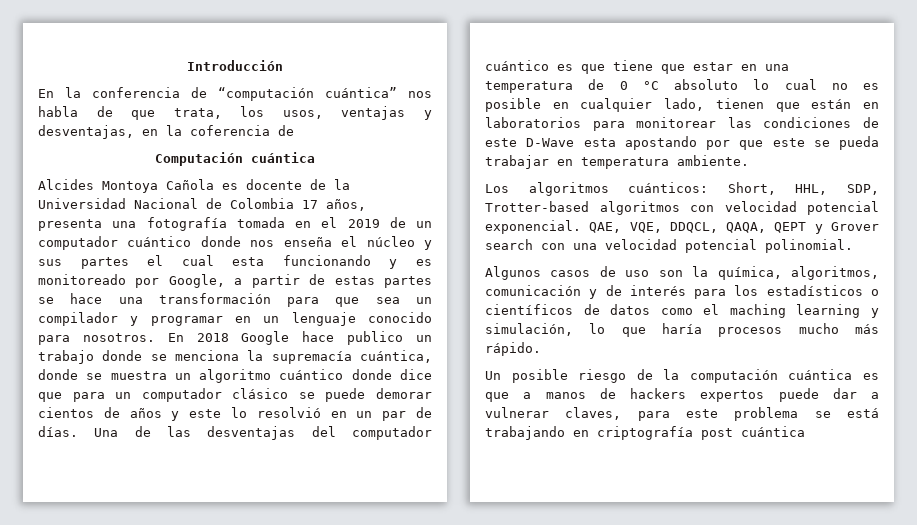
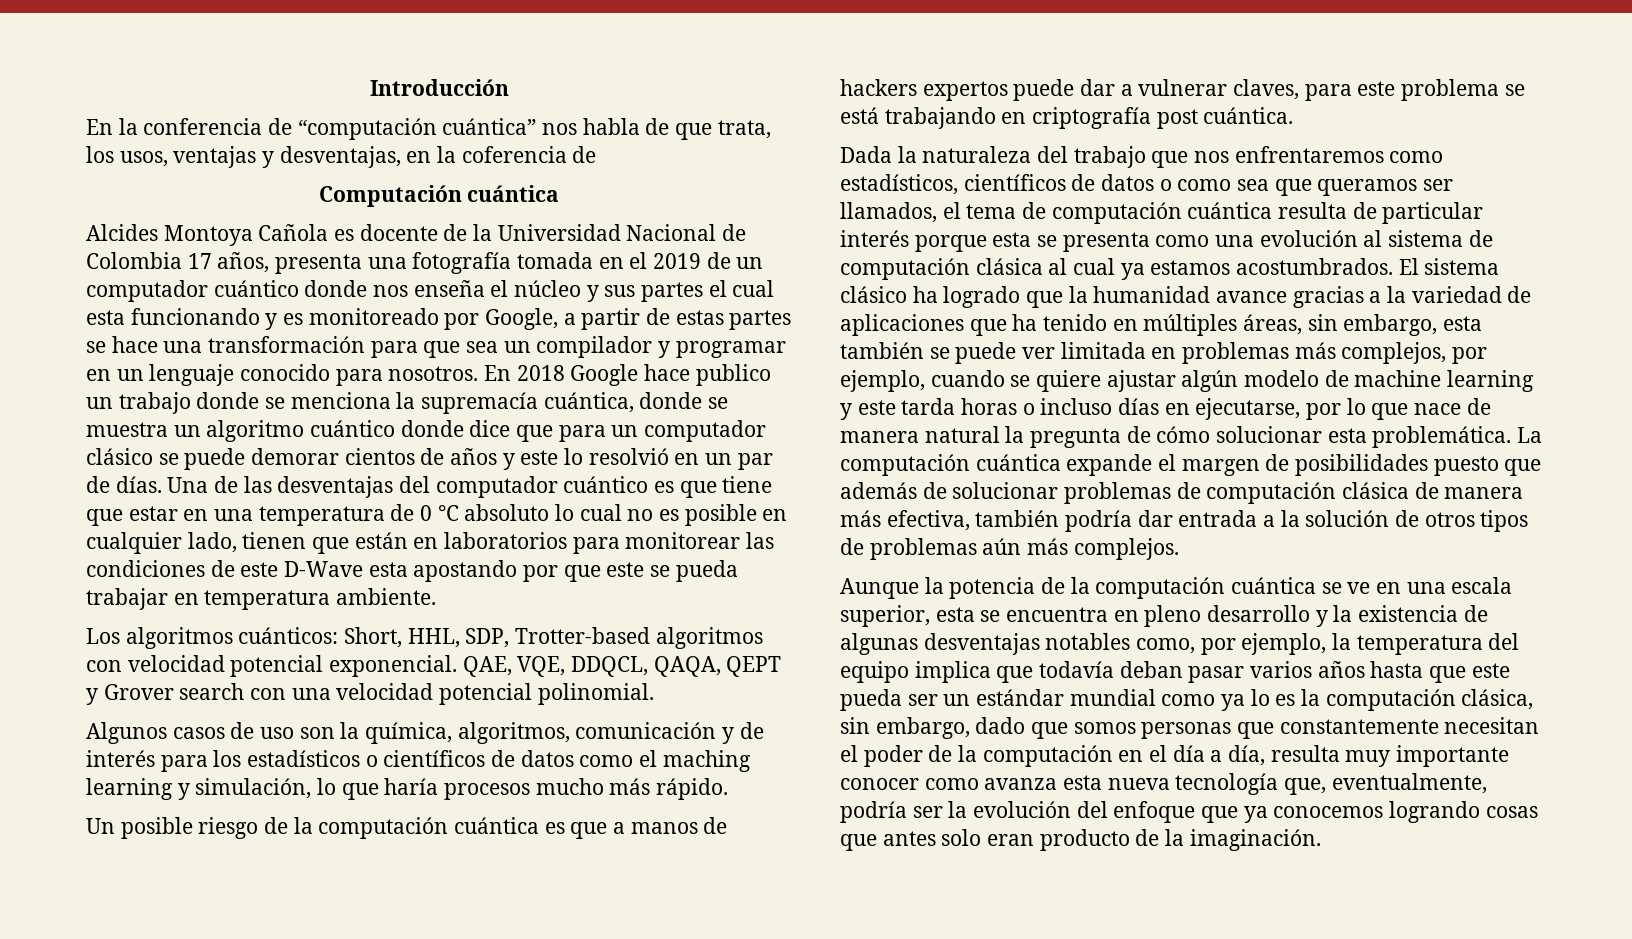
- Un posible riesgo de la computación cuántica es que a manos de hackers expertos puede dar a vulnerar claves, para este problema se está trabajando en criptografía post cuántica
+ Un posible riesgo de la computación cuántica es que a manos de hackers expertos puede dar a vulnerar claves, para este problema se está trabajando en criptografía post cuántica.
+ Dada la naturaleza del trabajo que nos enfrentaremos como estadísticos, científicos de datos o como sea que queramos ser llamados, el tema de computación cuántica resulta de particular interés porque esta se presenta como una evolución al sistema de computación clásica al cual ya estamos acostumbrados. El sistema clásico ha logrado que la humanidad avance gracias a la variedad de aplicaciones que ha tenido en múltiples áreas, sin embargo, esta también se puede ver limitada en problemas más complejos, por ejemplo, cuando se quiere ajustar algún modelo de machine learning y este tarda horas o incluso días en ejecutarse, por lo que nace de manera natural la pregunta de cómo solucionar esta problemática. La computación cuántica expande el margen de posibilidades puesto que además de solucionar problemas de computación clásica de manera más efectiva, también podría dar entrada a la solución de otros tipos de problemas aún más complejos.
+ Aunque la potencia de la computación cuántica se ve en una escala superior, esta se encuentra en pleno desarrollo y la existencia de algunas desventajas notables como, por ejemplo, la temperatura del equipo implica que todavía deban pasar varios años hasta que este pueda ser un estándar mundial como ya lo es la computación clásica, sin embargo, dado que somos personas que constantemente necesitan el poder de la computación en el día a día, resulta muy importante conocer como avanza esta nueva tecnología que, eventualmente, podría ser la evolución del enfoque que ya conocemos logrando cosas que antes solo eran producto de la imaginación.

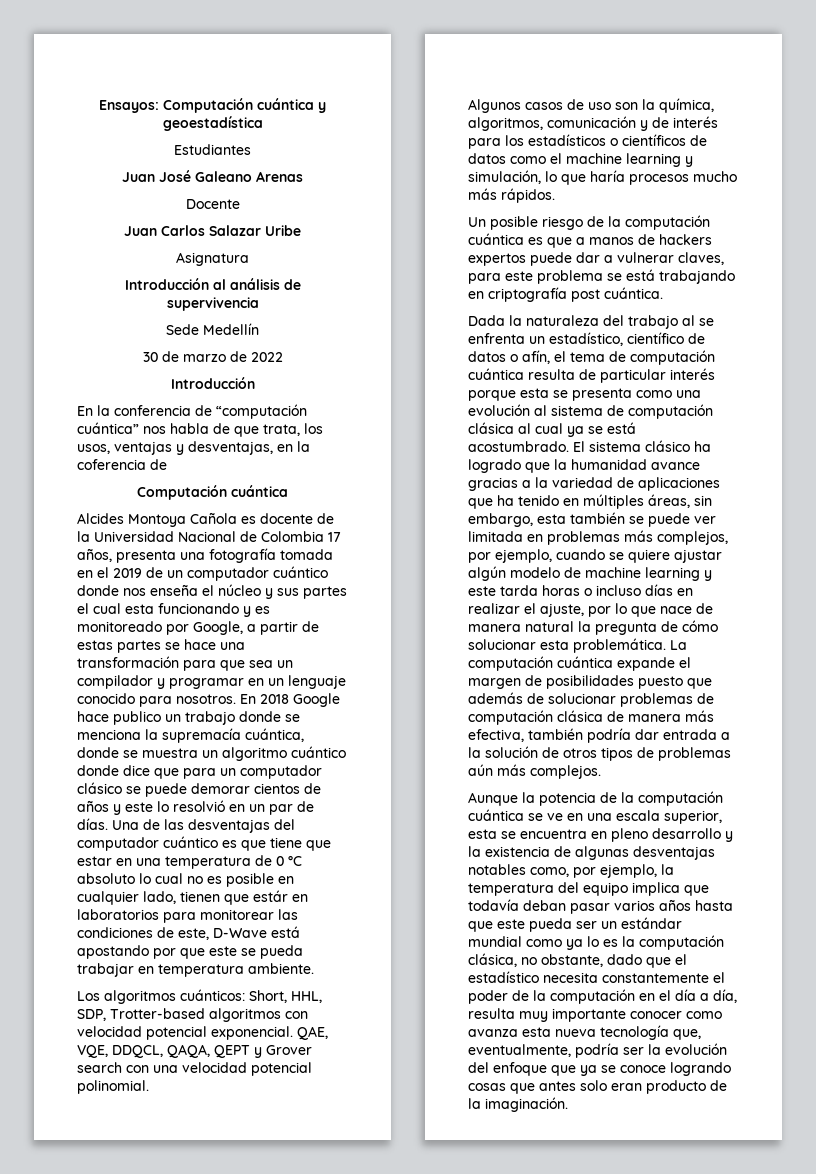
+ Ensayos: Computación cuántica y geoestadística
+ Estudiantes
+ Juan José Galeano Arenas
+ Docente
+ Juan Carlos Salazar Uribe
+ Asignatura
+ Introducción al análisis de supervivencia
+ Sede Medellín
+ 30 de marzo de 2022
- Una de las desventajas del computador cuántico es que tiene que estar en una temperatura de 0 °C absoluto lo cual no es posible en cualquier lado, tienen que están en laboratorios para monitorear las condiciones de este D-Wave esta apostando por que este se pueda trabajar en temperatura ambiente.
+ Una de las desventajas del computador cuántico es que tiene que estar en una temperatura de 0 °C absoluto lo cual no es posible en cualquier lado, tienen que estár en laboratorios para monitorear las condiciones de este, D-Wave está apostando por que este se pueda trabajar en temperatura ambiente.
- Algunos casos de uso son la química, algoritmos, comunicación y de interés para los estadísticos o científicos de datos como el maching learning y simulación, lo que haría procesos mucho más rápido.
+ Algunos casos de uso son la química, algoritmos, comunicación y de interés para los estadísticos o científicos de datos como el machine learning y simulación, lo que haría procesos mucho más rápidos.
- Dada la naturaleza del trabajo que nos enfrentaremos como estadísticos, científicos de datos o como sea que queramos ser llamados, el tema de computación cuántica resulta de particular interés porque esta se presenta como una evolución al sistema de computación clásica al cual ya estamos acostumbrados.
+ Dada la naturaleza del trabajo al se enfrenta un estadístico, científico de datos o afín, el tema de computación cuántica resulta de particular interés porque esta se presenta como una evolución al sistema de computación clásica al cual ya se está acostumbrado.
- El sistema clásico ha logrado que la humanidad avance gracias a la variedad de aplicaciones que ha tenido en múltiples áreas, sin embargo, esta también se puede ver limitada en problemas más complejos, por ejemplo, cuando se quiere ajustar algún modelo de machine learning y este tarda horas o incluso días en ejecutarse, por lo que nace de manera natural la pregunta de cómo solucionar esta problemática.
+ El sistema clásico ha logrado que la humanidad avance gracias a la variedad de aplicaciones que ha tenido en múltiples áreas, sin embargo, esta también se puede ver limitada en problemas más complejos, por ejemplo, cuando se quiere ajustar algún modelo de machine learning y este tarda horas o incluso días en realizar el ajuste, por lo que nace de manera natural la pregunta de cómo solucionar esta problemática.
- Aunque la potencia de la computación cuántica se ve en una escala superior, esta se encuentra en pleno desarrollo y la existencia de algunas desventajas notables como, por ejemplo, la temperatura del equipo implica que todavía deban pasar varios años hasta que este pueda ser un estándar mundial como ya lo es la computación clásica, sin embargo, dado que somos personas que constantemente necesitan el poder de la computación en el día a día, resulta muy importante conocer como avanza esta nueva tecnología que, eventualmente, podría ser la evolución del enfoque que ya conocemos logrando cosas que antes solo eran producto de la imaginación.
+ Aunque la potencia de la computación cuántica se ve en una escala superior, esta se encuentra en pleno desarrollo y la existencia de algunas desventajas notables como, por ejemplo, la temperatura del equipo implica que todavía deban pasar varios años hasta que este pueda ser un estándar mundial como ya lo es la computación clásica, no obstante, dado que el estadístico necesita constantemente el poder de la computación en el día a día, resulta muy importante conocer como avanza esta nueva tecnología que, eventualmente, podría ser la evolución del enfoque que ya se conoce logrando cosas que antes solo eran producto de la imaginación.

